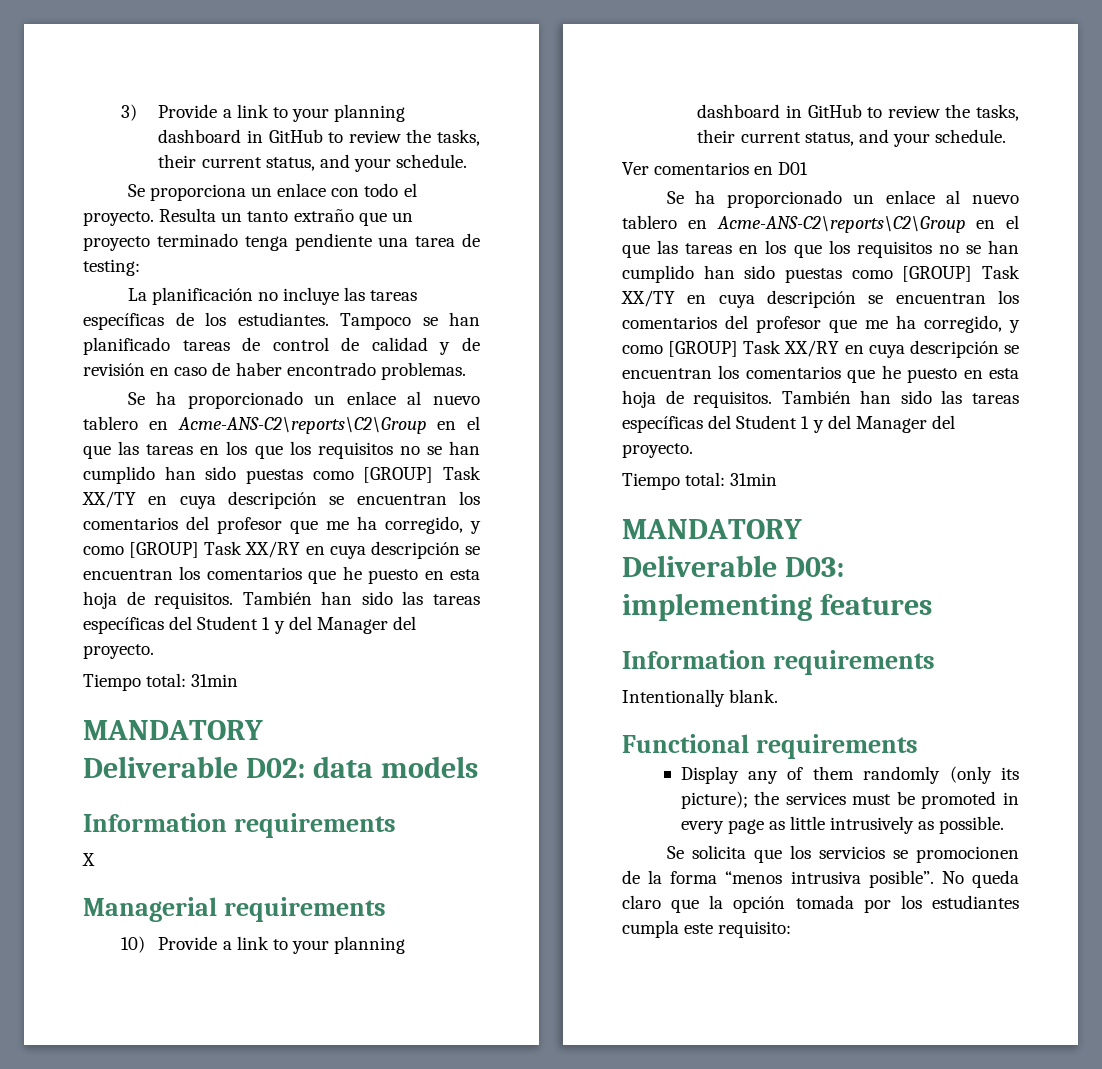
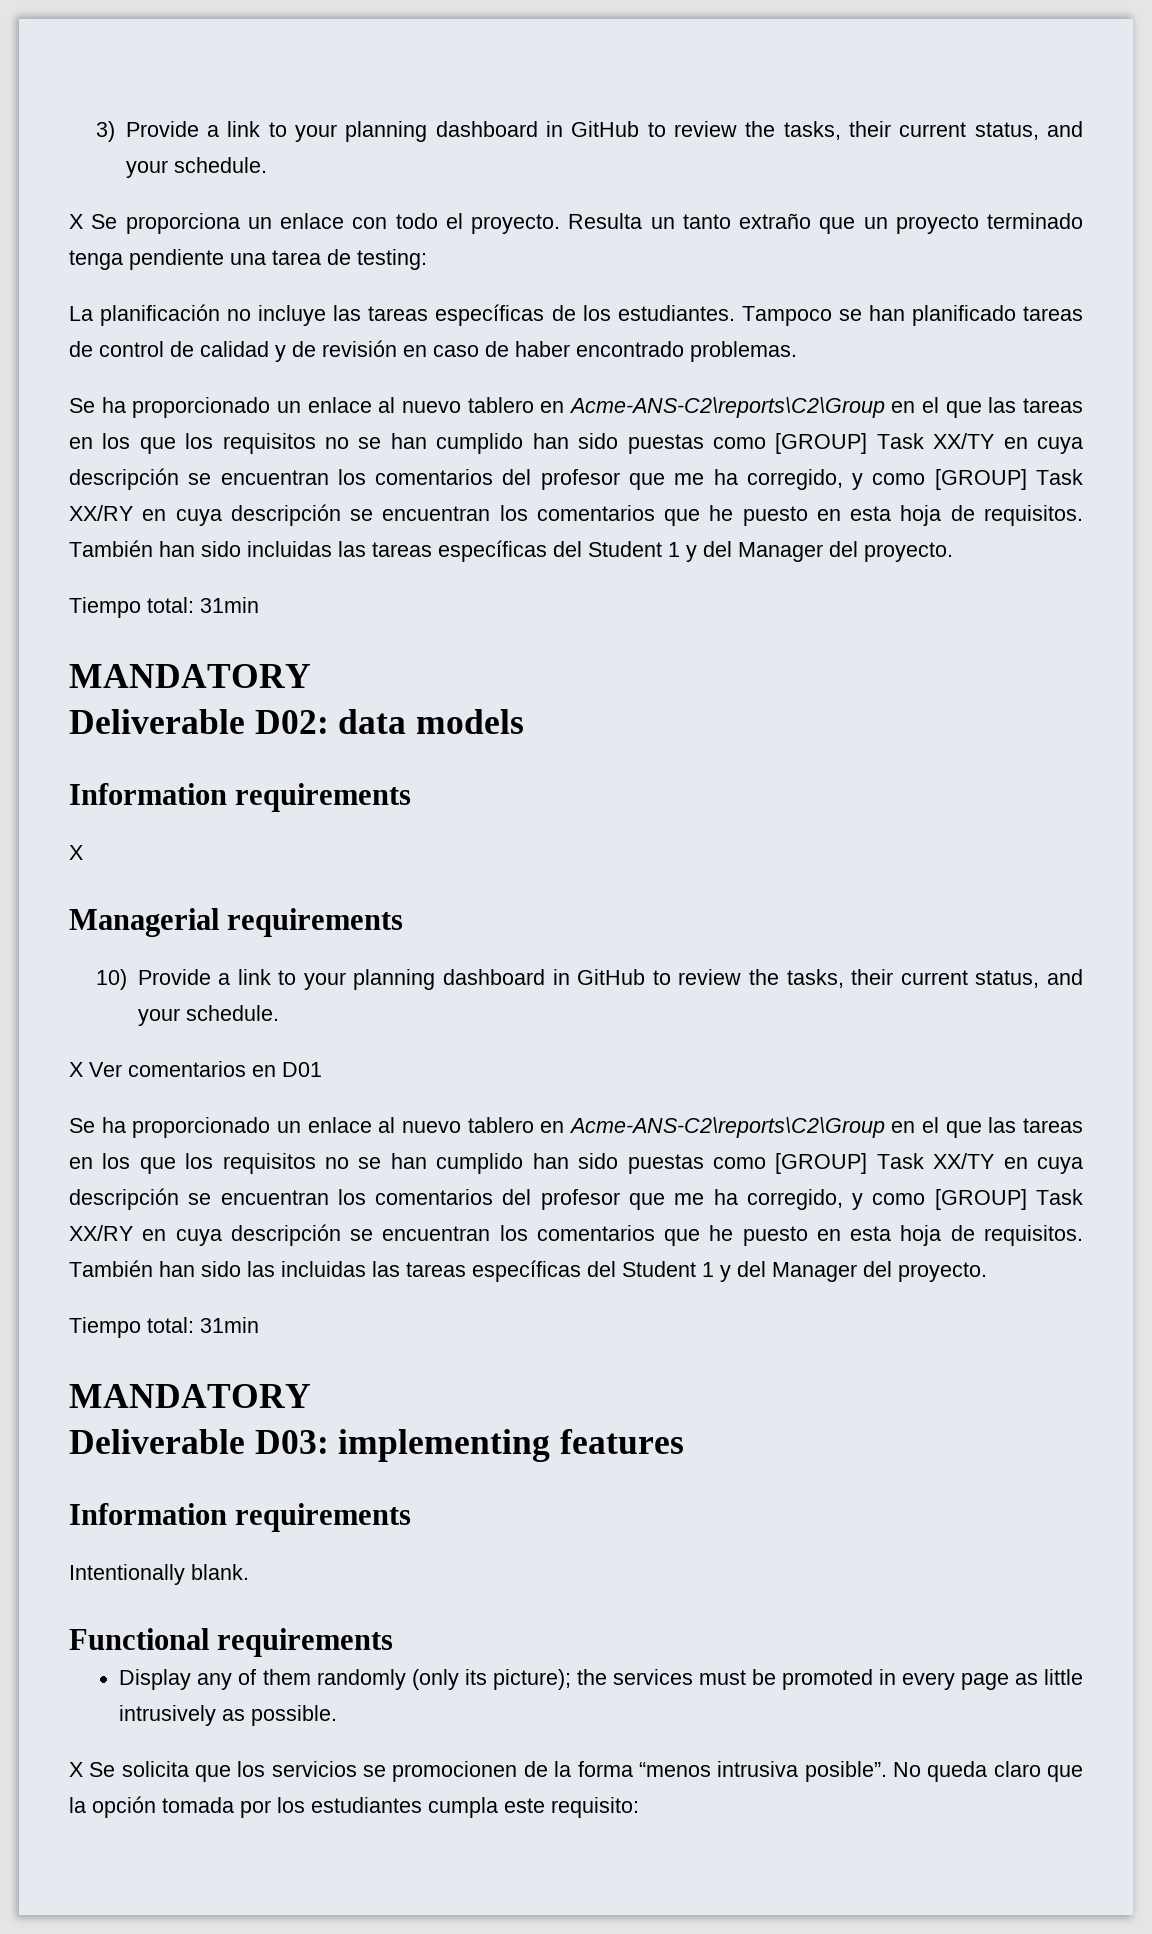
- Se proporciona un enlace con todo el proyecto.
+ X Se proporciona un enlace con todo el proyecto.
  Tampoco se han planificado tareas de control de calidad y de revisión en caso de haber encontrado problemas.
- Se ha proporcionado un enlace al nuevo tablero en Acme-ANS-C2\reports\C2\Group en el que las tareas en los que los requisitos no se han cumplido han sido puestas como [GROUP] Task XX/TY en cuya descripción se encuentran los comentarios del profesor que me ha corregido, y como [GROUP] Task XX/RY en cuya descripción se encuentran los comentarios que he puesto en esta hoja de requisitos. También han sido las tareas específicas del Student 1 y del Manager del proyecto.
+ Se ha proporcionado un enlace al nuevo tablero en Acme-ANS-C2\reports\C2\Group en el que las tareas en los que los requisitos no se han cumplido han sido puestas como [GROUP] Task XX/TY en cuya descripción se encuentran los comentarios del profesor que me ha corregido, y como [GROUP] Task XX/RY en cuya descripción se encuentran los comentarios que he puesto en esta hoja de requisitos. También han sido incluidas las tareas específicas del Student 1 y del Manager del proyecto.
- Ver comentarios en D01
- Se ha proporcionado un enlace al nuevo tablero en Acme-ANS-C2\reports\C2\Group en el que las tareas en los que los requisitos no se han cumplido han sido puestas como [GROUP] Task XX/TY en cuya descripción se encuentran los comentarios del profesor que me ha corregido, y como [GROUP] Task XX/RY en cuya descripción se encuentran los comentarios que he puesto en esta hoja de requisitos. También han sido las tareas específicas del Student 1 y del Manager del proyecto.
+ X Ver comentarios en D01
+ Se ha proporcionado un enlace al nuevo tablero en Acme-ANS-C2\reports\C2\Group en el que las tareas en los que los requisitos no se han cumplido han sido puestas como [GROUP] Task XX/TY en cuya descripción se encuentran los comentarios del profesor que me ha corregido, y como [GROUP] Task XX/RY en cuya descripción se encuentran los comentarios que he puesto en esta hoja de requisitos. También han sido las incluidas las tareas específicas del Student 1 y del Manager del proyecto.
- Se solicita que los servicios se promocionen de la forma “menos intrusiva posible”.
+ X Se solicita que los servicios se promocionen de la forma “menos intrusiva posible”.

